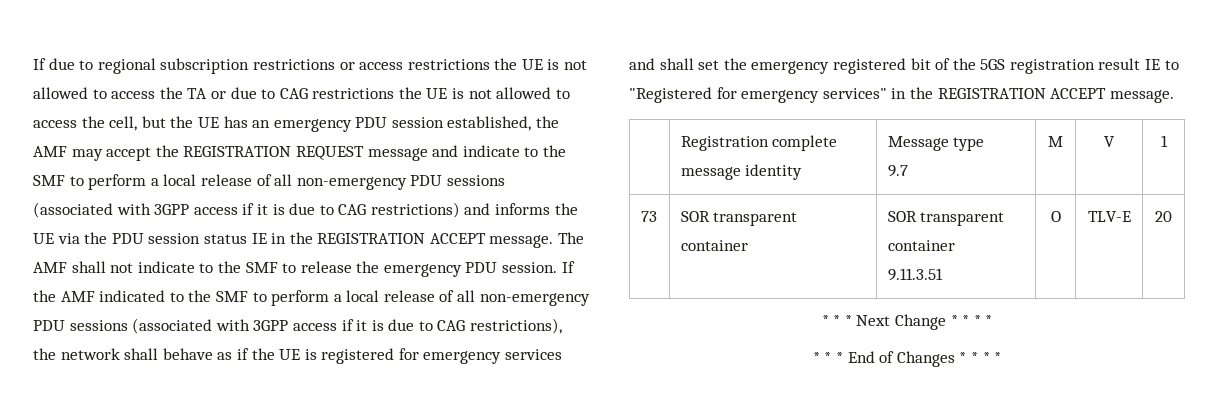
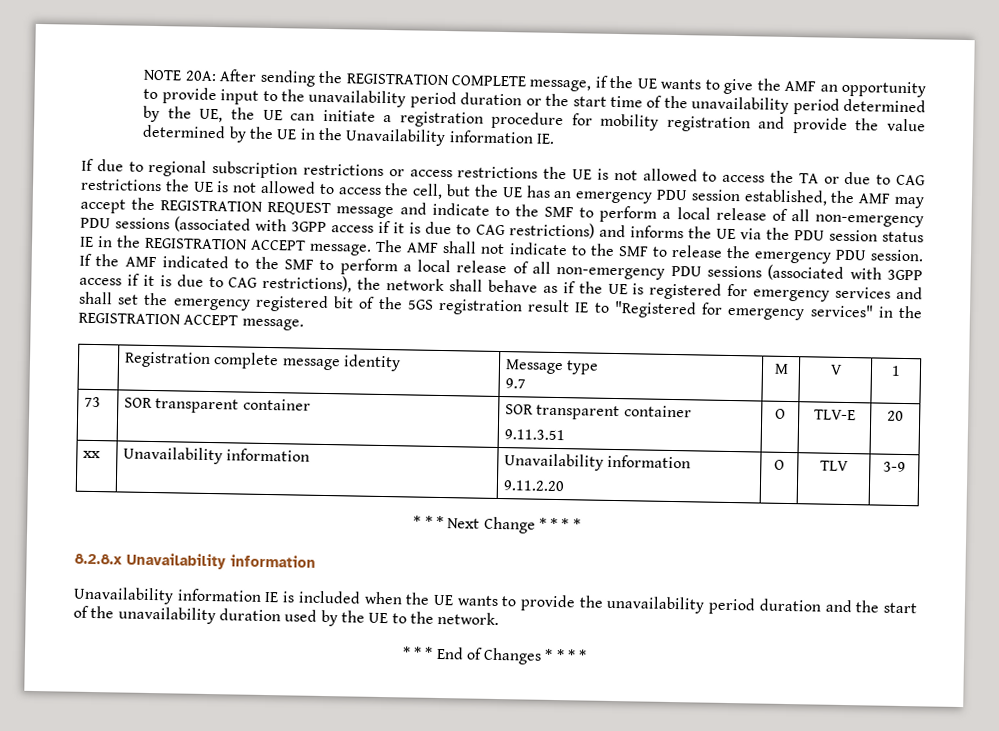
+ NOTE 20A: After sending the REGISTRATION COMPLETE message, if the UE wants to give the AMF an opportunity to provide input to the unavailability period duration or the start time of the unavailability period determined by the UE, the UE can initiate a registration procedure for mobility registration and provide the value determined by the UE in the Unavailability information IE.
+ xx | Unavailability information | Unavailability information
+ 9.11.2.20 | O | TLV | 3-9
+ 8.2.8.x Unavailability information
+ Unavailability information IE is included when the UE wants to provide the unavailability period duration and the start of the unavailability duration used by the UE to the network.

